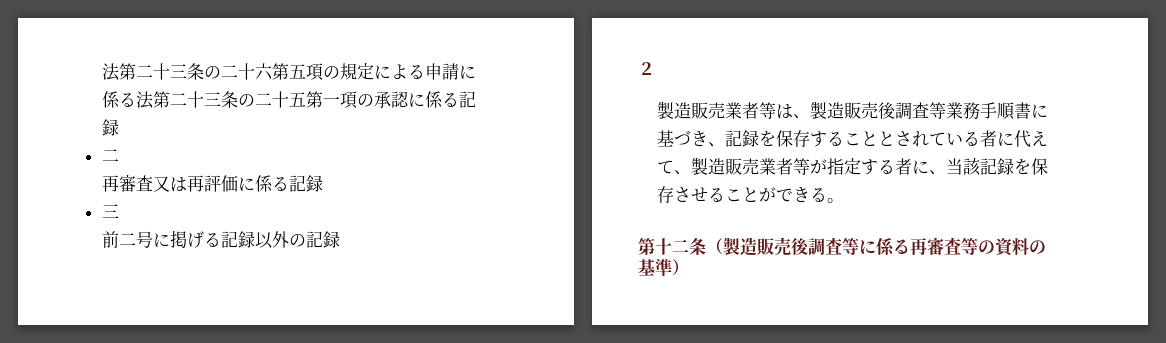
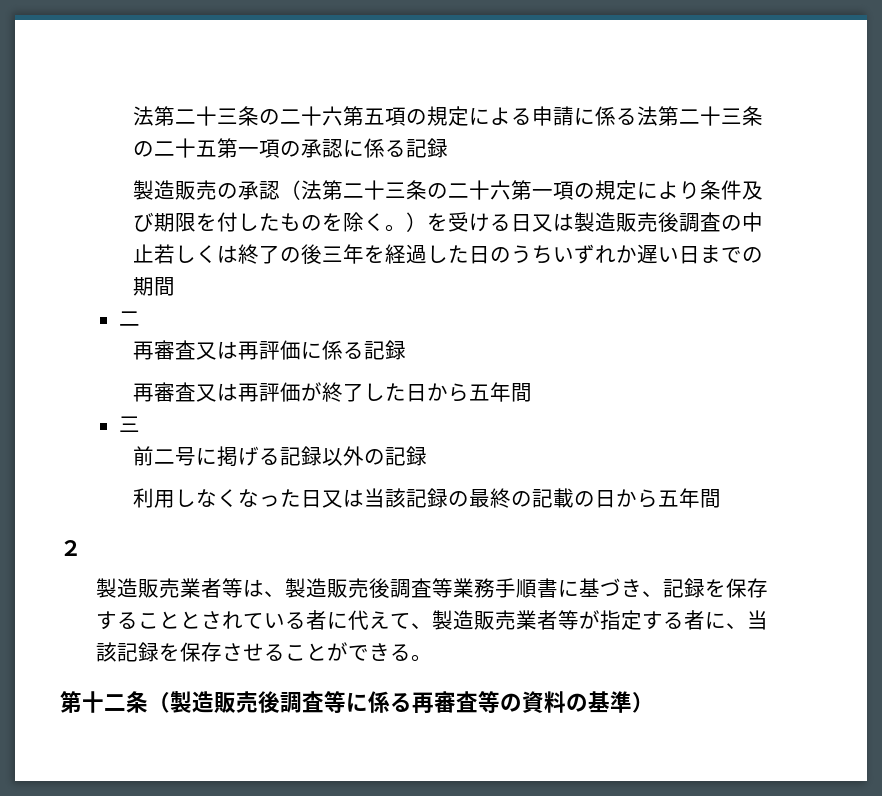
+ 製造販売の承認（法第二十三条の二十六第一項の規定により条件及び期限を付したものを除く。）を受ける日又は製造販売後調査の中止若しくは終了の後三年を経過した日のうちいずれか遅い日までの期間
+ 再審査又は再評価が終了した日から五年間
+ 利用しなくなった日又は当該記録の最終の記載の日から五年間

